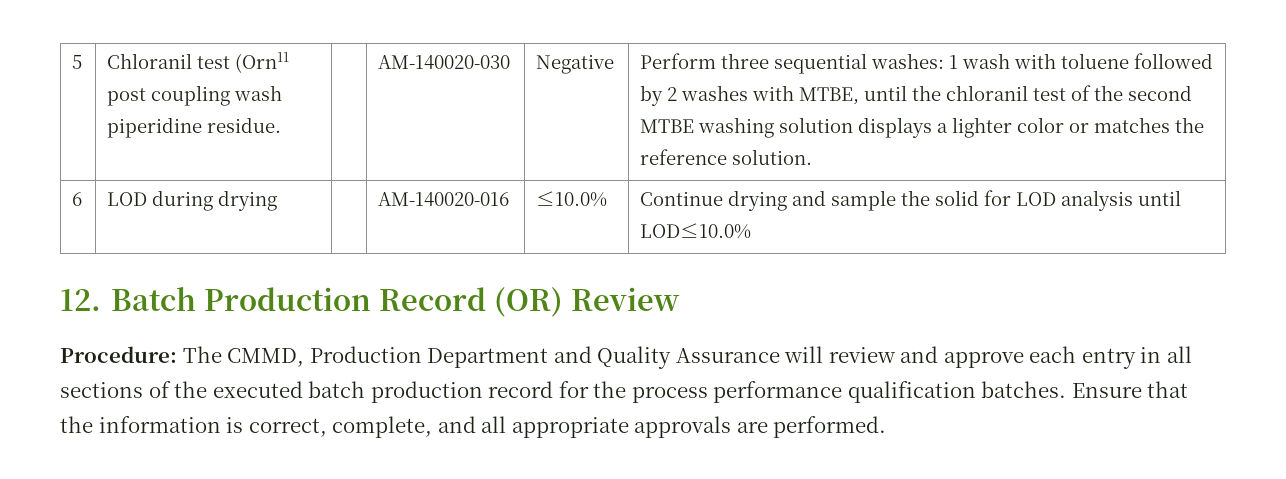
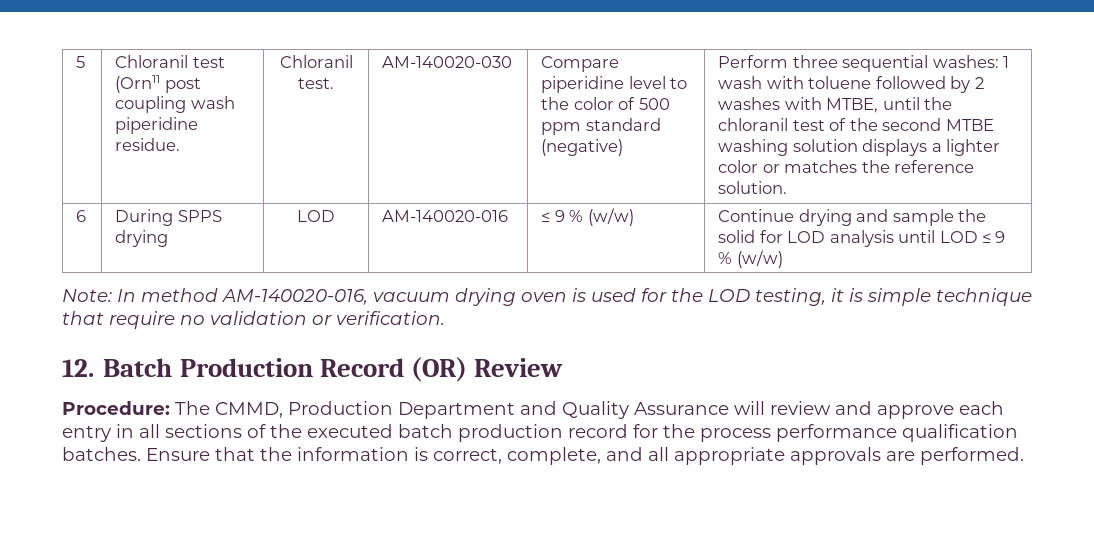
+ Chloranil test.
- Negative
+ Compare piperidine level to the color of 500 ppm standard (negative)
- 6 | LOD during drying | | AM-140020-016 | ≤10.0% | Continue drying and sample the solid for LOD analysis until LOD≤10.0%
+ 6 | During SPPS drying | LOD | AM-140020-016 | ≤ 9 % (w/w) | Continue drying and sample the solid for LOD analysis until LOD ≤ 9 % (w/w)
+ Note: In method AM-140020-016, vacuum drying oven is used for the LOD testing, it is simple technique that require no validation or verification.

